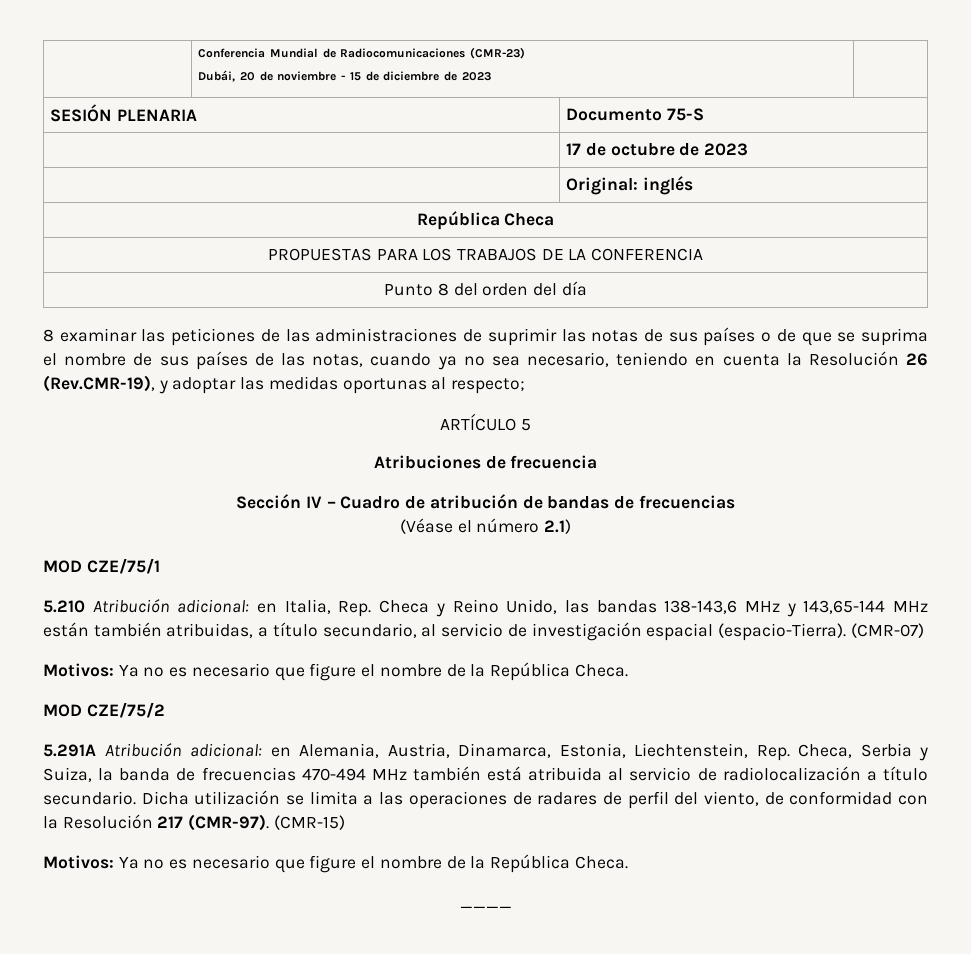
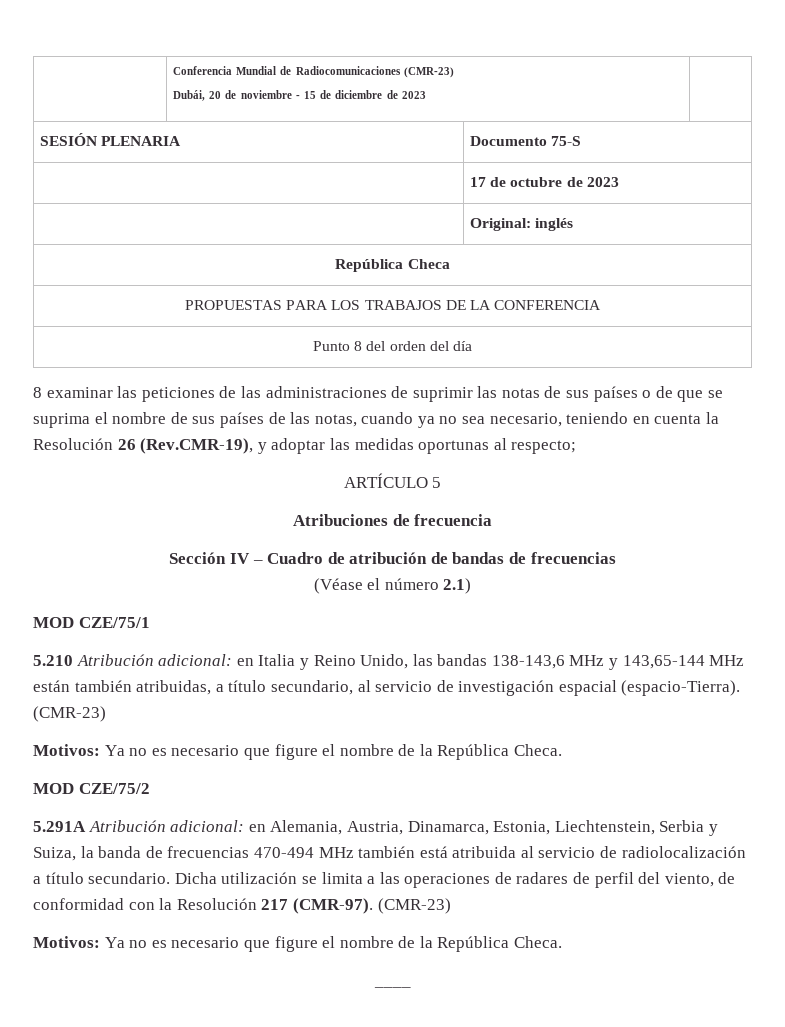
- 5.210 Atribución adicional: en Italia, Rep. Checa y Reino Unido, las bandas 138-143,6 MHz y 143,65-144 MHz están también atribuidas, a título secundario, al servicio de investigación espacial (espacio-Tierra). (CMR-07)
+ 5.210 Atribución adicional: en Italia y Reino Unido, las bandas 138-143,6 MHz y 143,65-144 MHz están también atribuidas, a título secundario, al servicio de investigación espacial (espacio-Tierra). (CMR-23)
- 5.291A Atribución adicional: en Alemania, Austria, Dinamarca, Estonia, Liechtenstein, Rep. Checa, Serbia y Suiza, la banda de frecuencias 470-494 MHz también está atribuida al servicio de radiolocalización a título secundario.
+ 5.291A Atribución adicional: en Alemania, Austria, Dinamarca, Estonia, Liechtenstein, Serbia y Suiza, la banda de frecuencias 470-494 MHz también está atribuida al servicio de radiolocalización a título secundario.
- Dicha utilización se limita a las operaciones de radares de perfil del viento, de conformidad con la Resolución 217 (CMR-97). (CMR-15)
+ Dicha utilización se limita a las operaciones de radares de perfil del viento, de conformidad con la Resolución 217 (CMR-97). (CMR-23)

